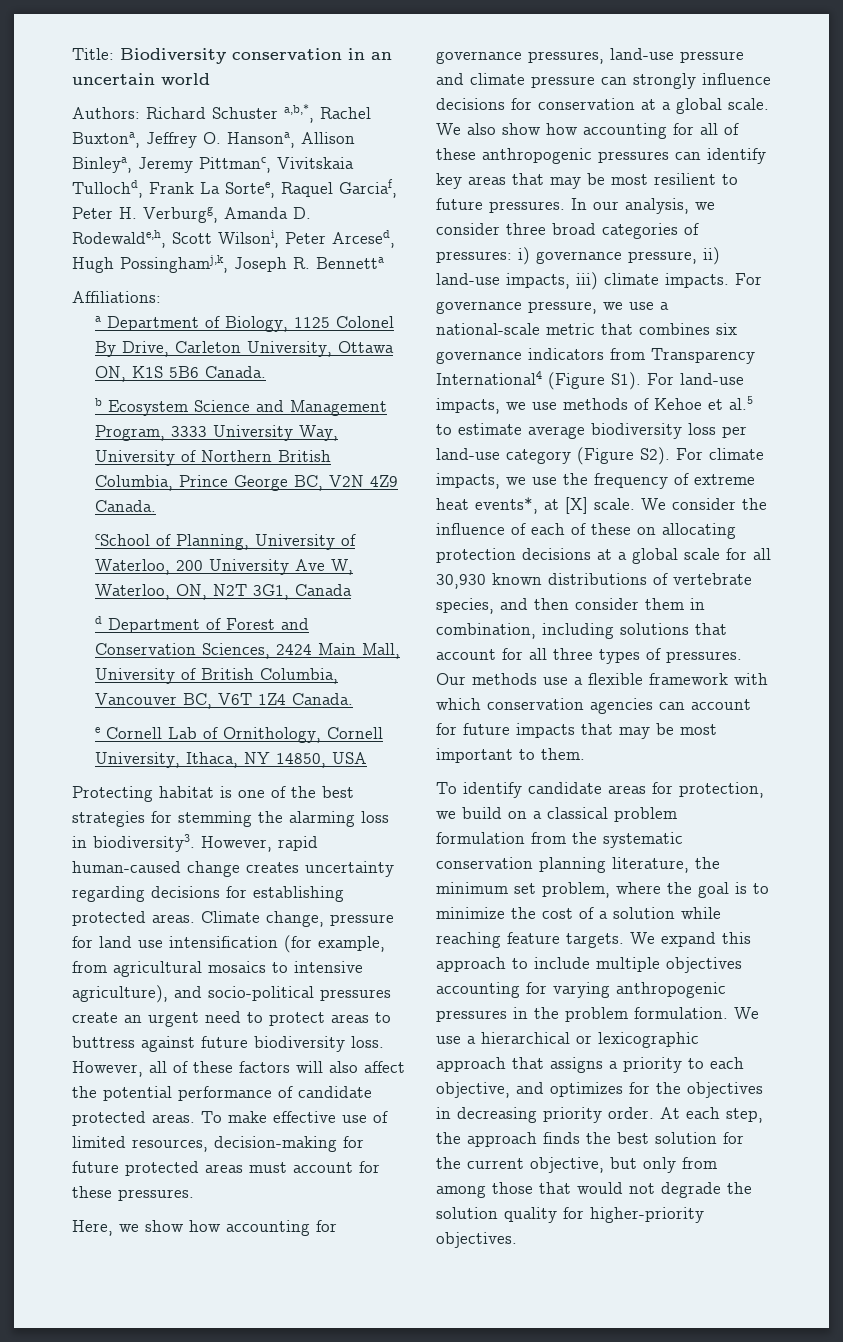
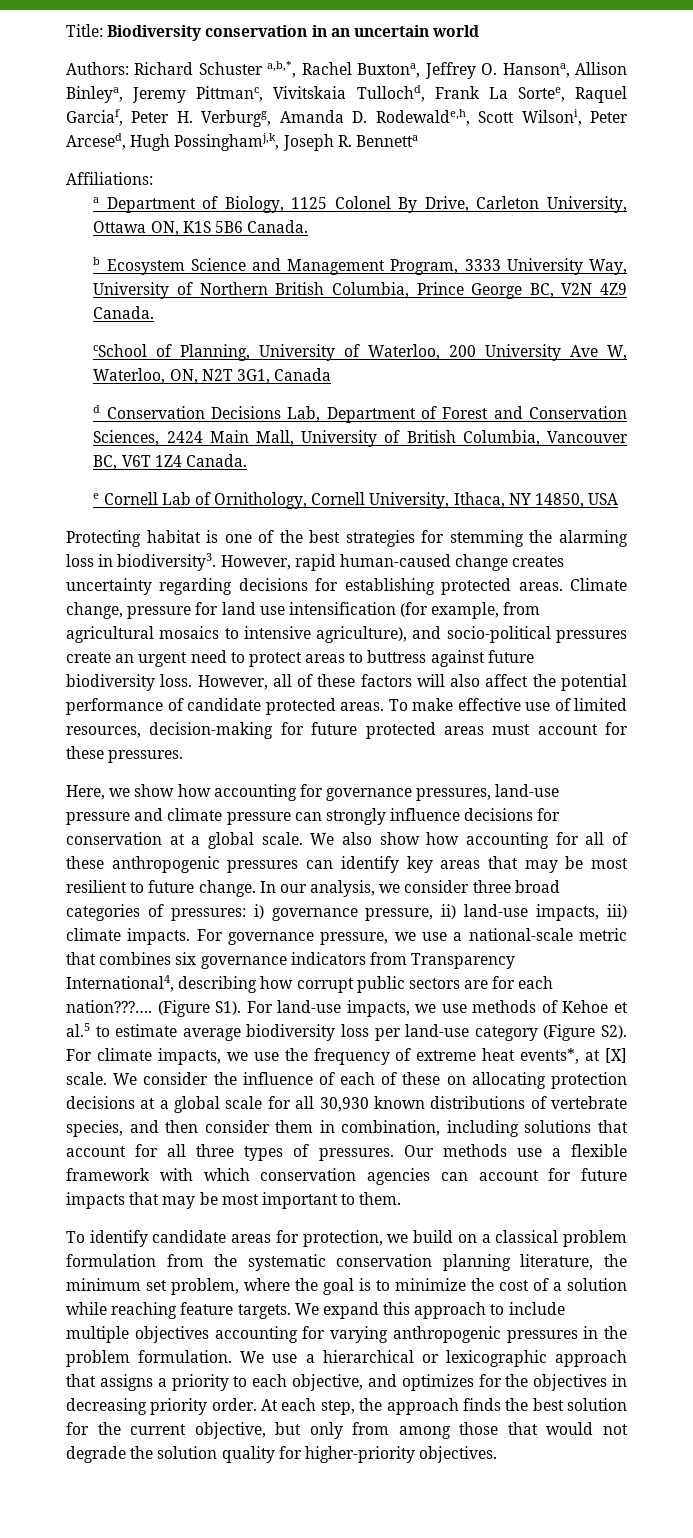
- d Department of Forest and Conservation Sciences, 2424 Main Mall, University of British Columbia, Vancouver BC, V6T 1Z4 Canada.
+ d Conservation Decisions Lab, Department of Forest and Conservation Sciences, 2424 Main Mall, University of British Columbia, Vancouver BC, V6T 1Z4 Canada.
- We also show how accounting for all of these anthropogenic pressures can identify key areas that may be most resilient to future pressures.
+ We also show how accounting for all of these anthropogenic pressures can identify key areas that may be most resilient to future change.
- For governance pressure, we use a national-scale metric that combines six governance indicators from Transparency International4 (Figure S1). For land-use impacts, we use methods of Kehoe et al.5 to estimate average biodiversity loss per land-use category (Figure S2). For climate impacts, we use the frequency of extreme heat events*, at [X] scale.
+ For governance pressure, we use a national-scale metric that combines six governance indicators from Transparency International4, describing how corrupt public sectors are for each nation???…. (Figure S1). For land-use impacts, we use methods of Kehoe et al.5 to estimate average biodiversity loss per land-use category (Figure S2). For climate impacts, we use the frequency of extreme heat events*, at [X] scale.

